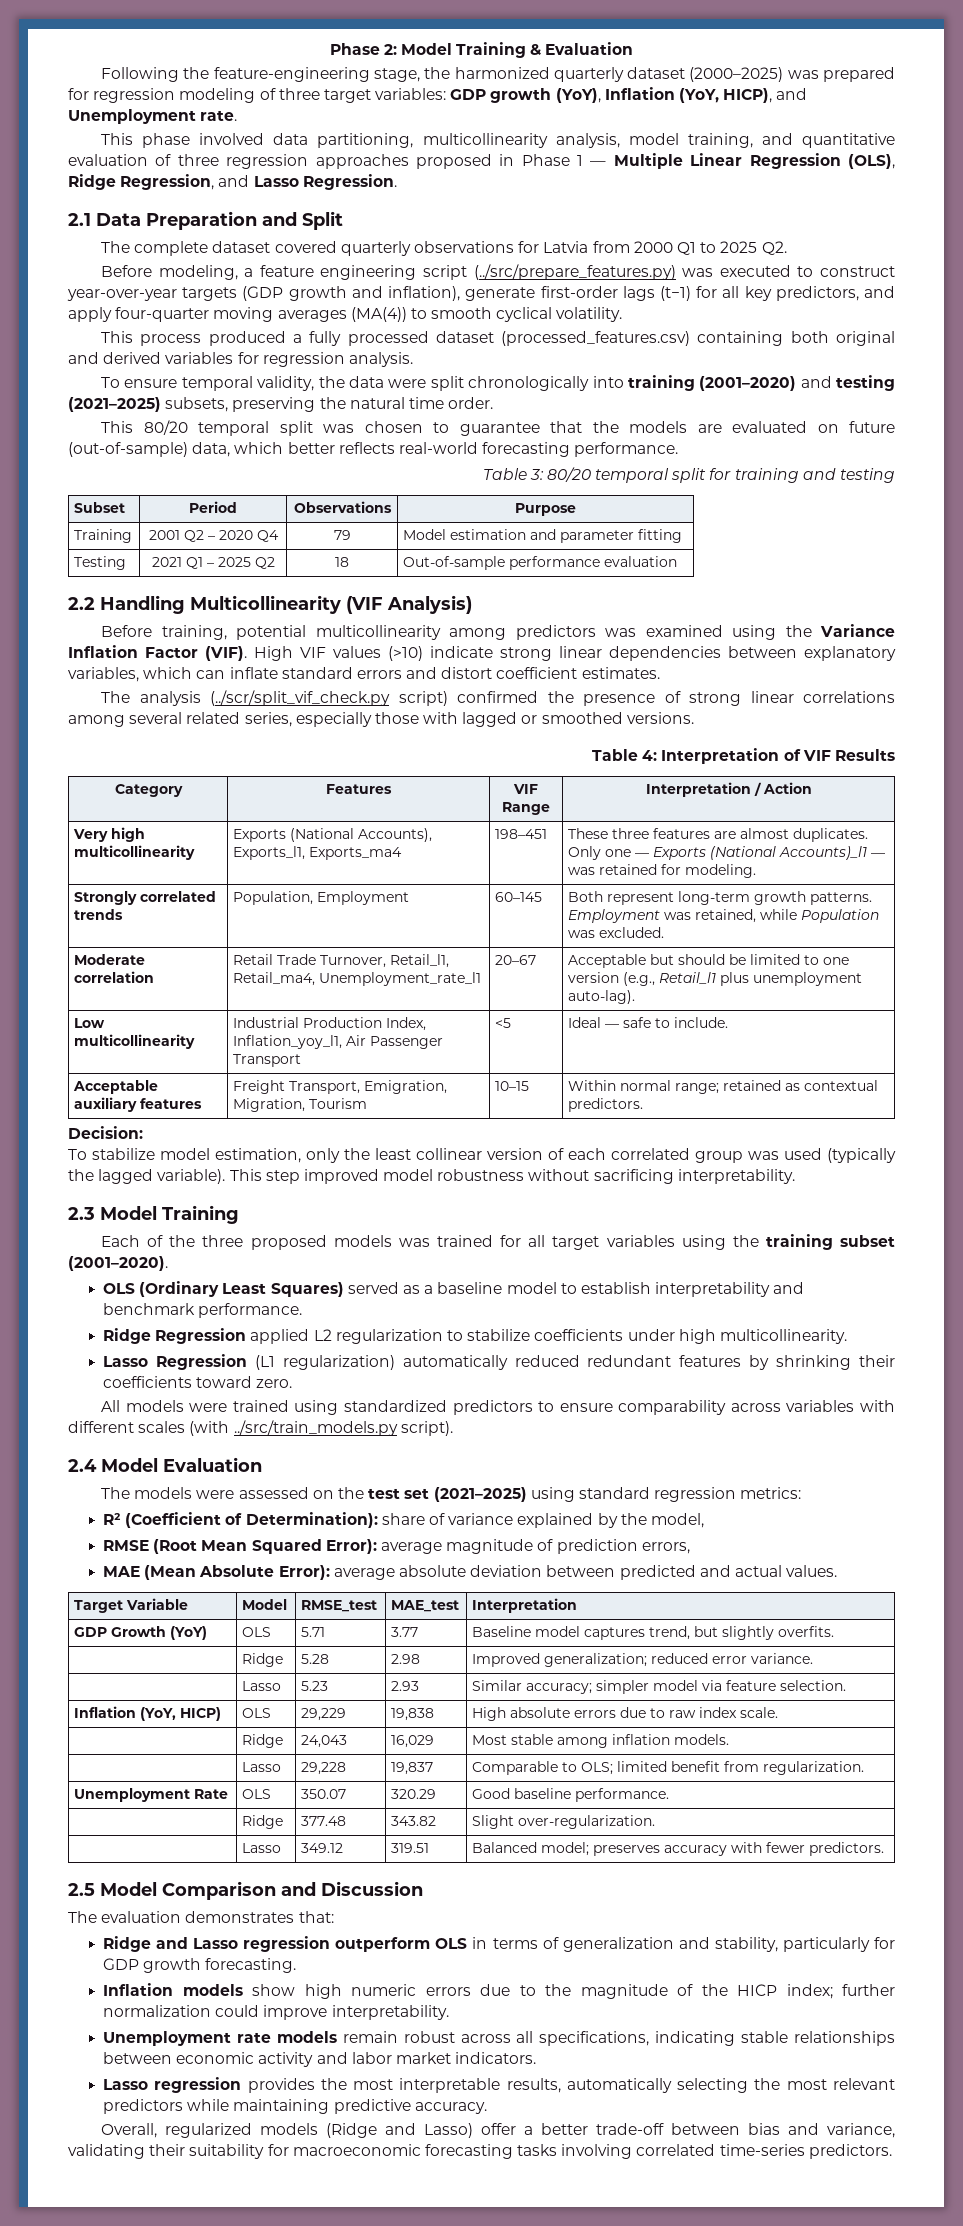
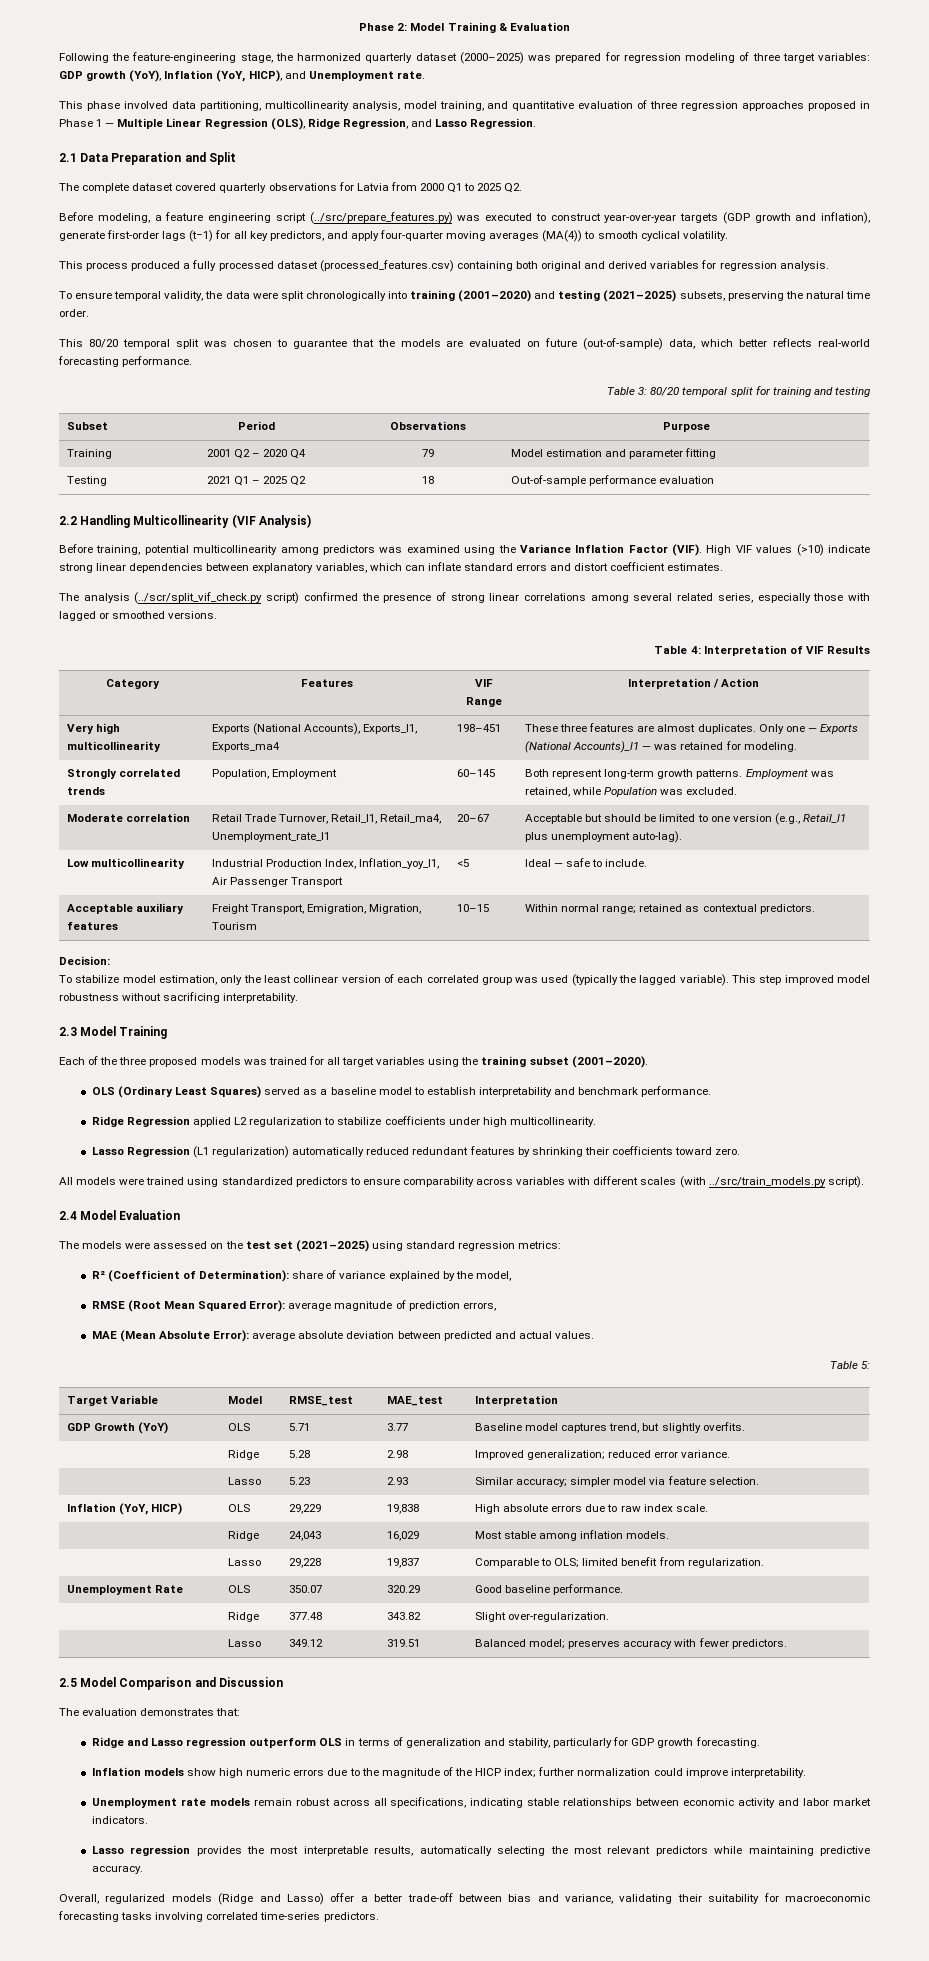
+ Table 5:

